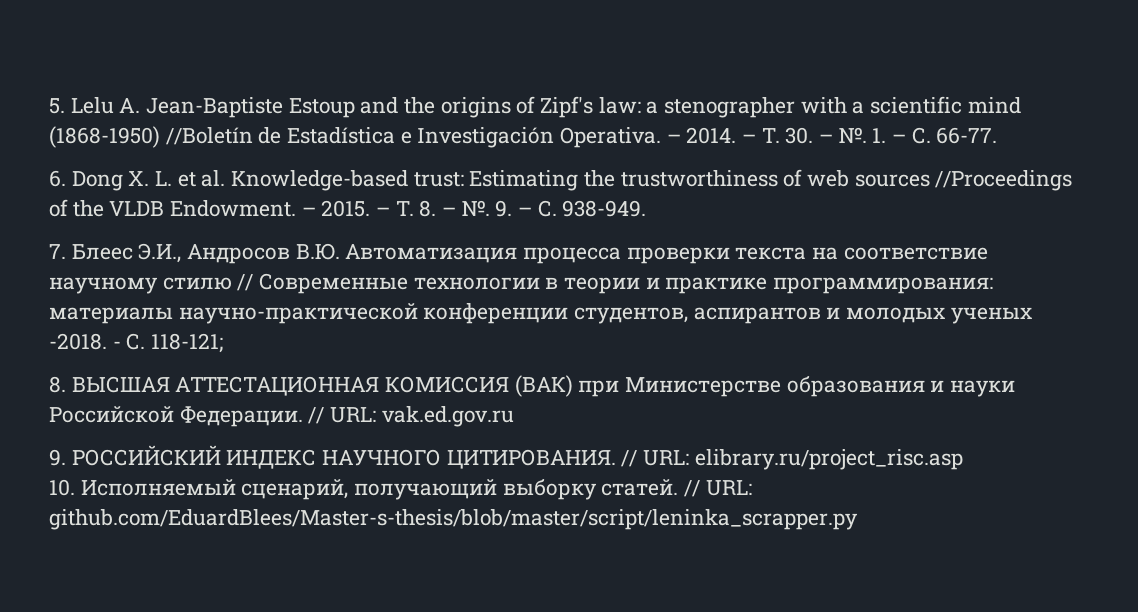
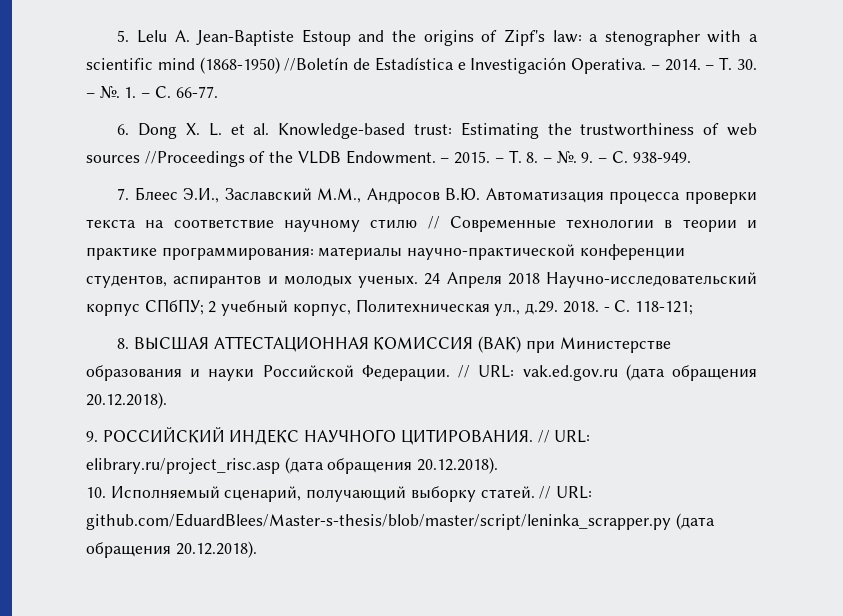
- 7. Блеес Э.И., Андросов В.Ю. Автоматизация процесса проверки текста на соответствие научному стилю // Современные технологии в теории и практике программирования: материалы научно-практической конференции студентов, аспирантов и молодых ученых -2018.
+ 7. Блеес Э.И., Заславский М.М., Андросов В.Ю. Автоматизация процесса проверки текста на соответствие научному стилю // Современные технологии в теории и практике программирования: материалы научно-практической конференции студентов, аспирантов и молодых ученых. 24 Апреля 2018 Научно-исследовательский корпус СПбПУ; 2 учебный корпус, Политехническая ул., д.29. 2018.
- // URL: vak.ed.gov.ru
+ // URL: vak.ed.gov.ru (дата обращения 20.12.2018).
- // URL: elibrary.ru/project_risc.asp
+ // URL: elibrary.ru/project_risc.asp (дата обращения 20.12.2018).
- // URL: github.com/EduardBlees/Master-s-thesis/blob/master/script/leninka_scrapper.py
+ // URL: github.com/EduardBlees/Master-s-thesis/blob/master/script/leninka_scrapper.py (дата обращения 20.12.2018).

